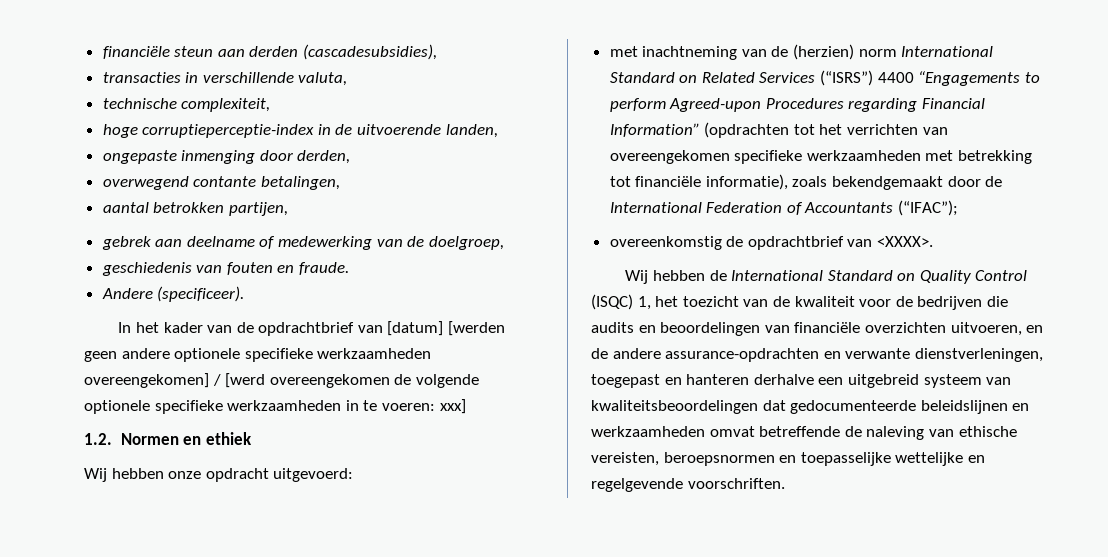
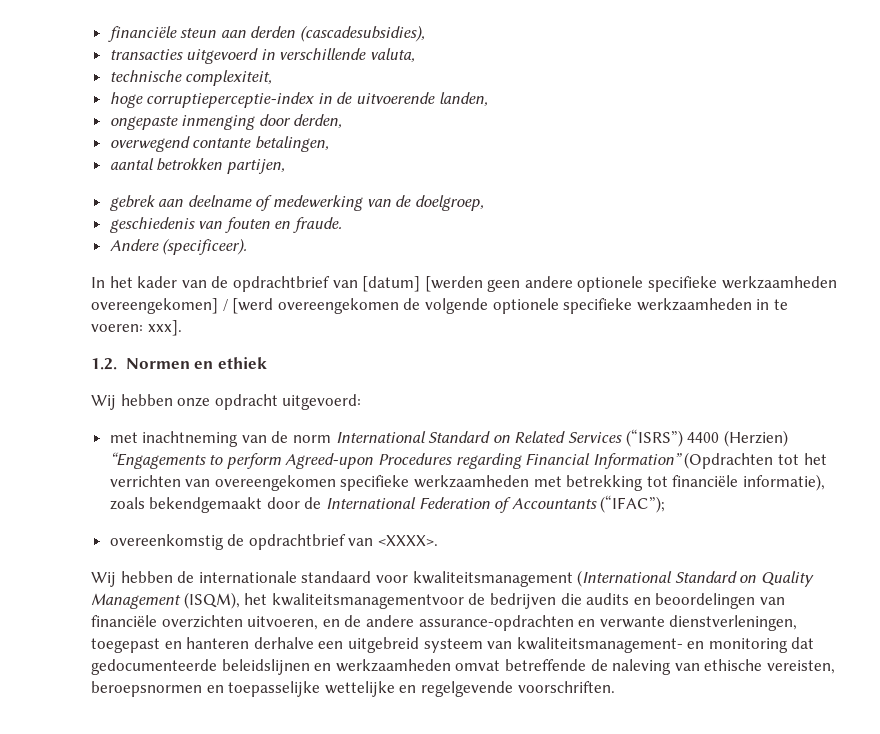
- transacties in verschillende valuta,
+ transacties uitgevoerd in verschillende valuta,
- In het kader van de opdrachtbrief van [datum] [werden geen andere optionele specifieke werkzaamheden overeengekomen] / [werd overeengekomen de volgende optionele specifieke werkzaamheden in te voeren: xxx]
+ In het kader van de opdrachtbrief van [datum] [werden geen andere optionele specifieke werkzaamheden overeengekomen] / [werd overeengekomen de volgende optionele specifieke werkzaamheden in te voeren: xxx].
- met inachtneming van de (herzien) norm International Standard on Related Services (“ISRS”) 4400 “Engagements to perform Agreed-upon Procedures regarding Financial Information” (opdrachten tot het verrichten van overeengekomen specifieke werkzaamheden met betrekking tot financiële informatie), zoals bekendgemaakt door de International Federation of Accountants (“IFAC”);
+ met inachtneming van de norm International Standard on Related Services (“ISRS”) 4400 (Herzien) “Engagements to perform Agreed-upon Procedures regarding Financial Information” (Opdrachten tot het verrichten van overeengekomen specifieke werkzaamheden met betrekking tot financiële informatie), zoals bekendgemaakt door de International Federation of Accountants (“IFAC”);
- Wij hebben de International Standard on Quality Control (ISQC) 1, het toezicht van de kwaliteit voor de bedrijven die audits en beoordelingen van financiële overzichten uitvoeren, en de andere assurance-opdrachten en verwante dienstverleningen, toegepast en hanteren derhalve een uitgebreid systeem van kwaliteitsbeoordelingen dat gedocumenteerde beleidslijnen en werkzaamheden omvat betreffende de naleving van ethische vereisten, beroepsnormen en toepasselijke wettelijke en regelgevende voorschriften.
+ Wij hebben de internationale standaard voor kwaliteitsmanagement (International Standard on Quality Management (ISQM), het kwaliteitsmanagementvoor de bedrijven die audits en beoordelingen van financiële overzichten uitvoeren, en de andere assurance-opdrachten en verwante dienstverleningen, toegepast en hanteren derhalve een uitgebreid systeem van kwaliteitsmanagement- en monitoring dat gedocumenteerde beleidslijnen en werkzaamheden omvat betreffende de naleving van ethische vereisten, beroepsnormen en toepasselijke wettelijke en regelgevende voorschriften.

